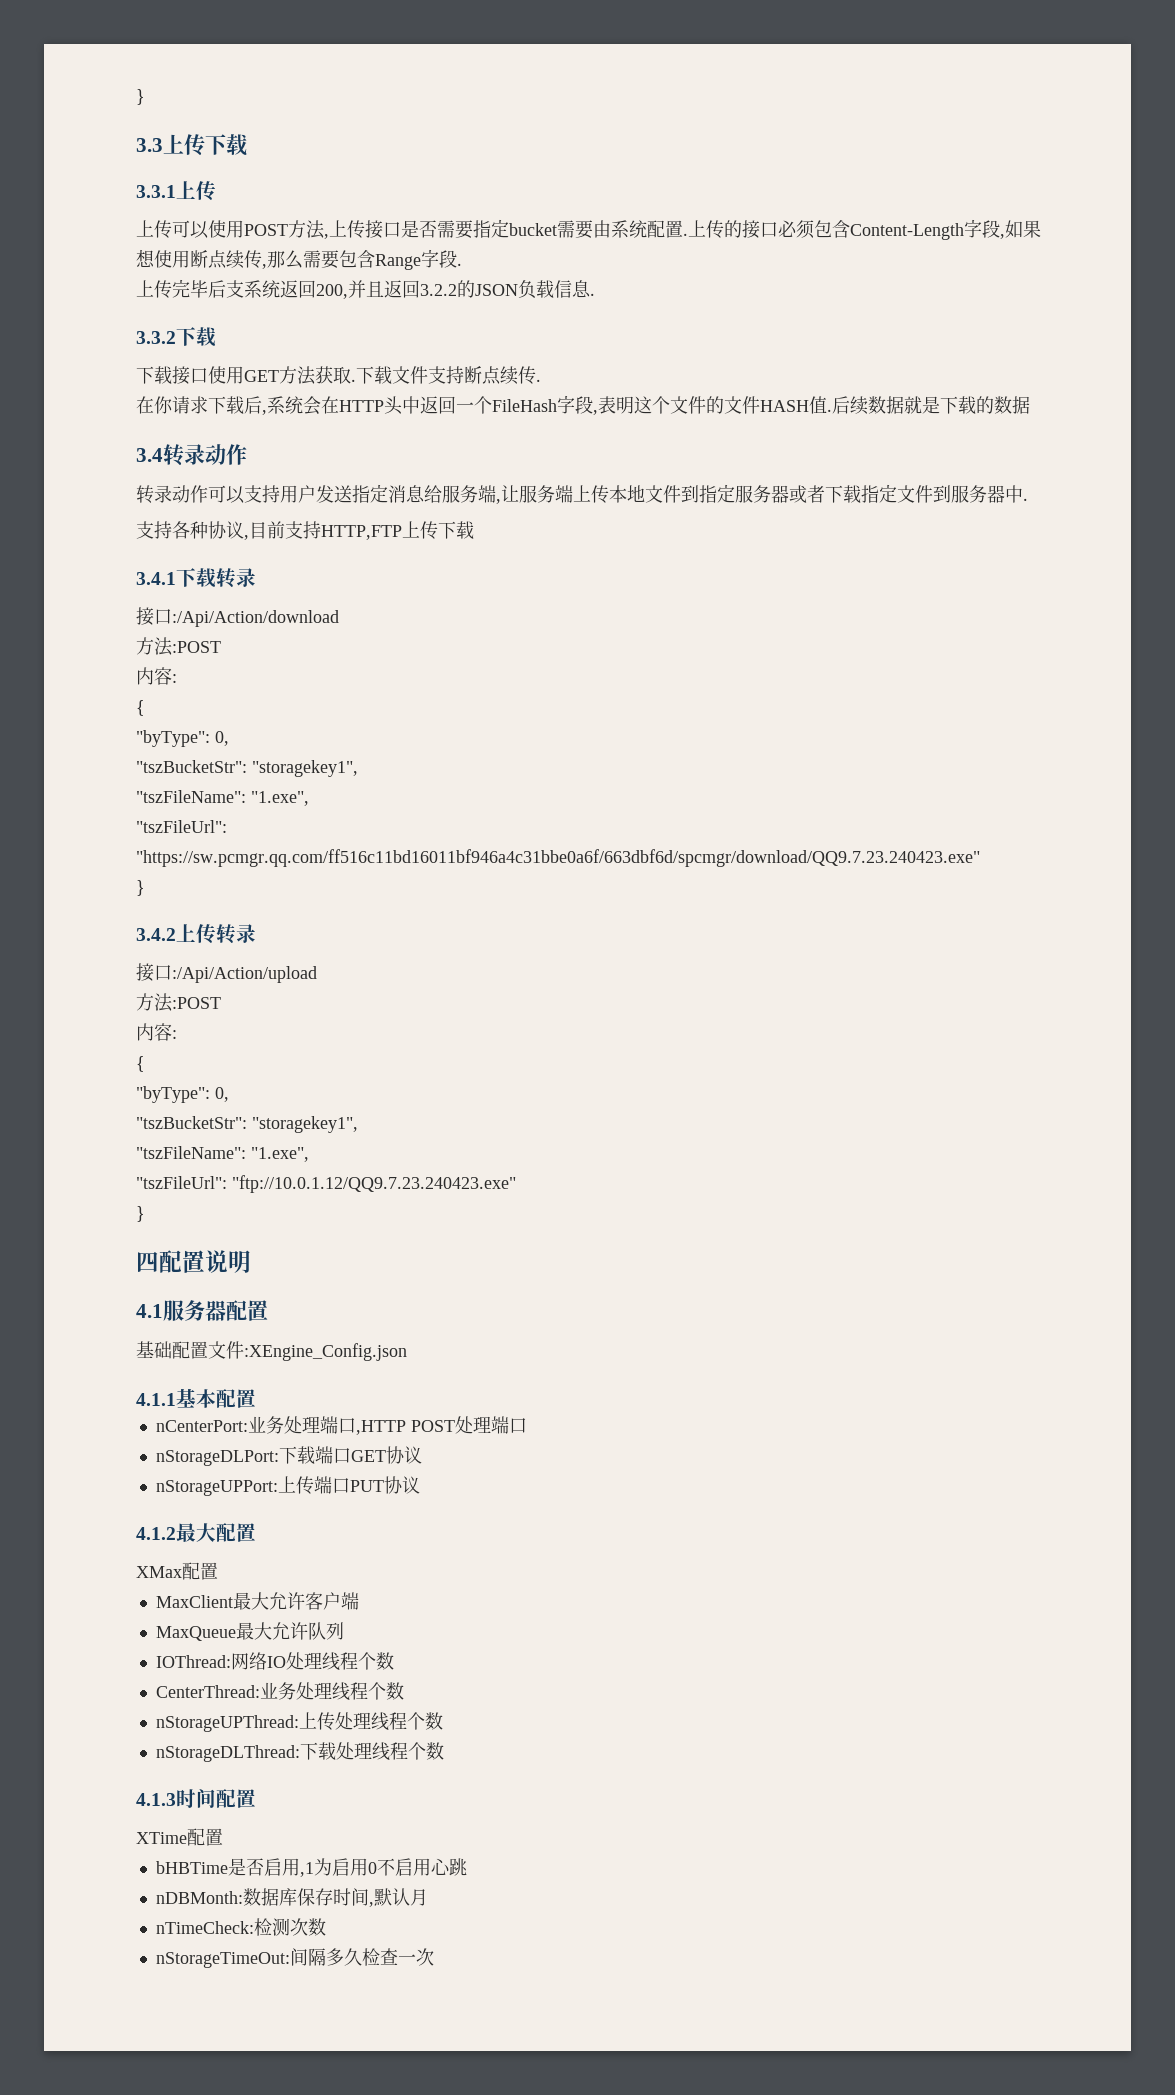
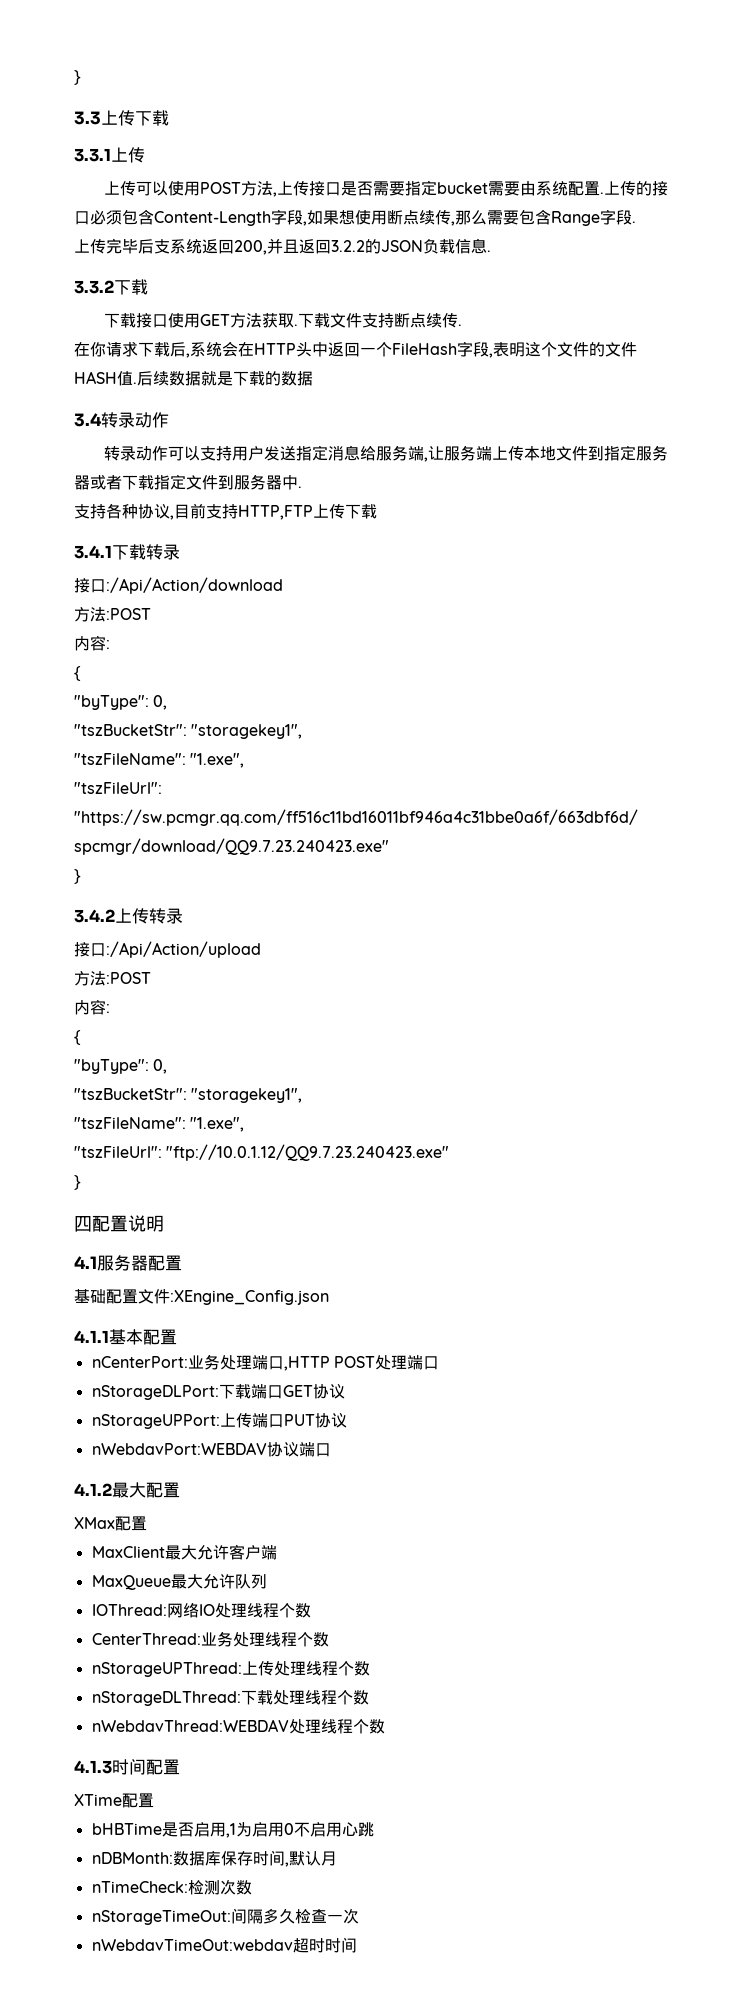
+ nWebdavPort:WEBDAV协议端口
+ nWebdavThread:WEBDAV处理线程个数
+ nWebdavTimeOut:webdav超时时间

